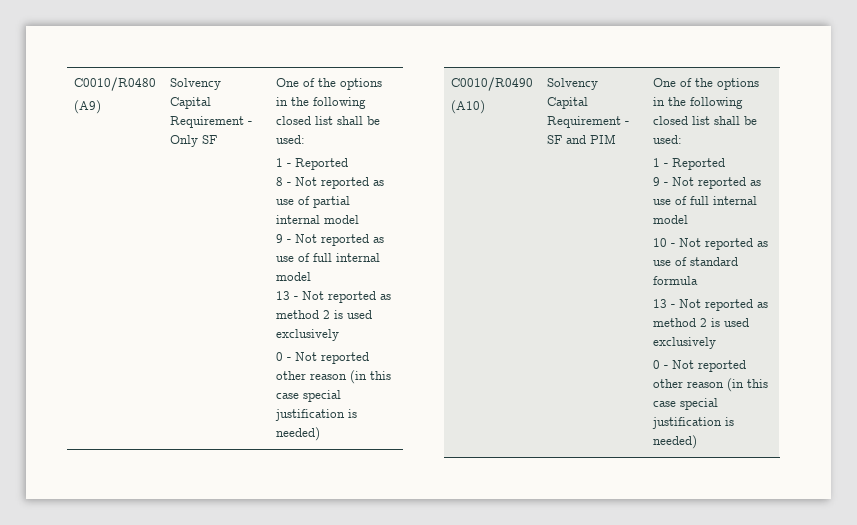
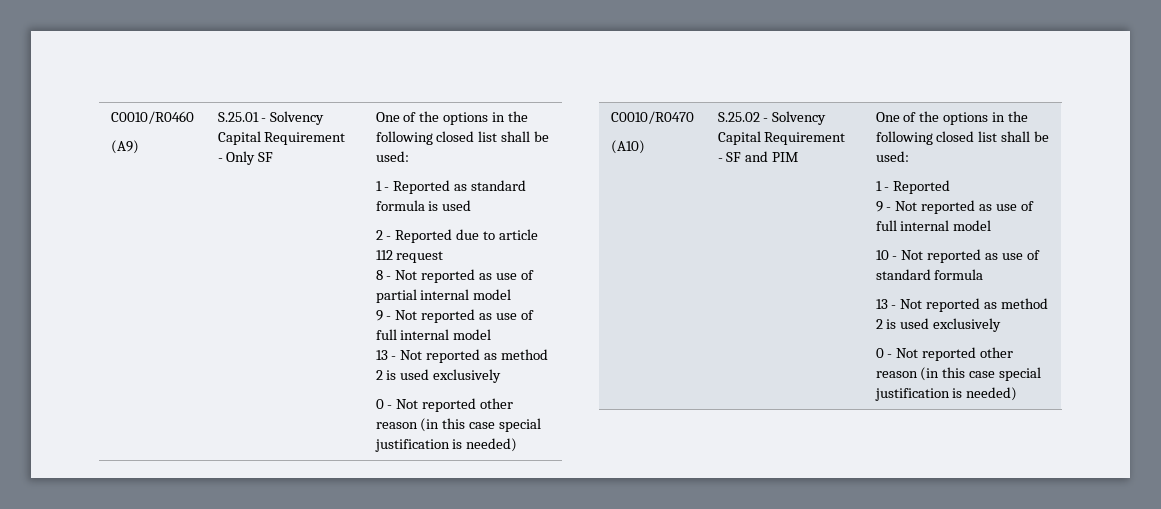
- C0010/R0480
+ C0010/R0460
- Solvency Capital Requirement - Only SF | One of the options in the following closed list shall be used:
- 1 - Reported
+ S.25.01 - Solvency Capital Requirement - Only SF | One of the options in the following closed list shall be used:
+ 1 - Reported as standard formula is used
+ 2 - Reported due to article 112 request
- C0010/R0490
+ C0010/R0470
- Solvency Capital Requirement - SF and PIM
+ S.25.02 - Solvency Capital Requirement - SF and PIM

